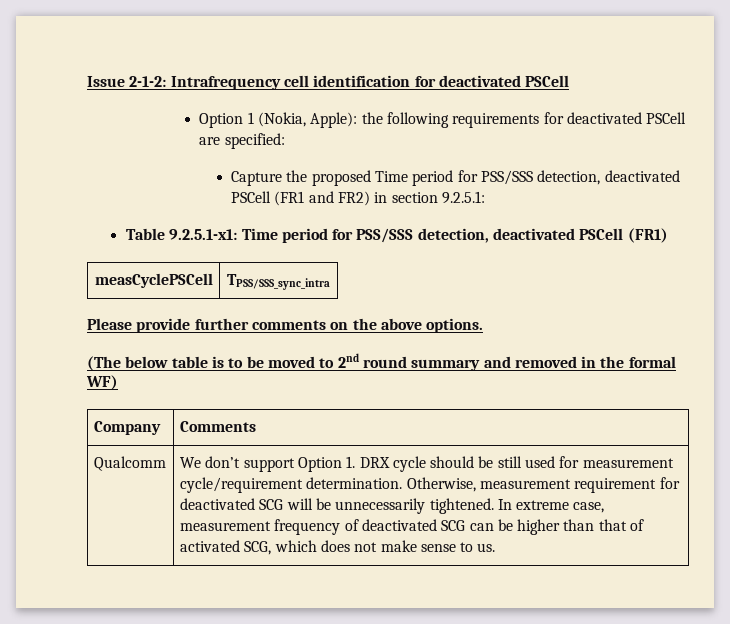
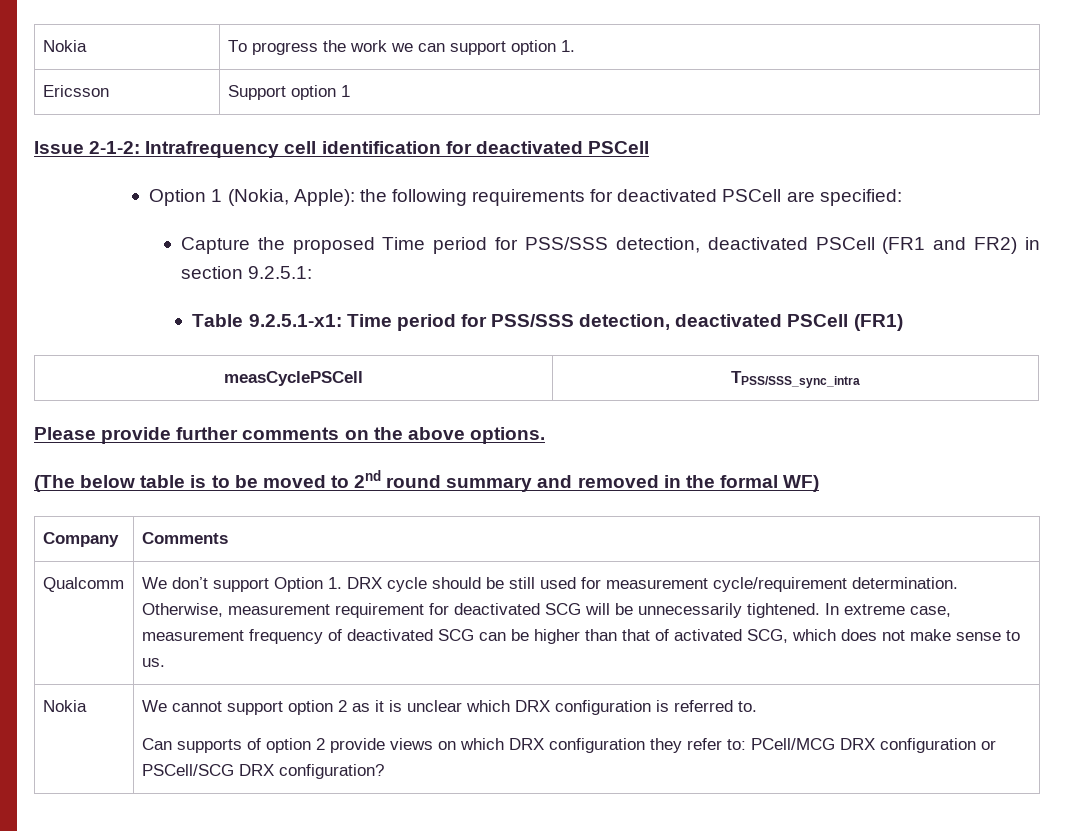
+ Nokia | To progress the work we can support option 1.
+ Ericsson | Support option 1
+ Nokia | We cannot support option 2 as it is unclear which DRX configuration is referred to.
+ Can supports of option 2 provide views on which DRX configuration they refer to: PCell/MCG DRX configuration or PSCell/SCG DRX configuration?

